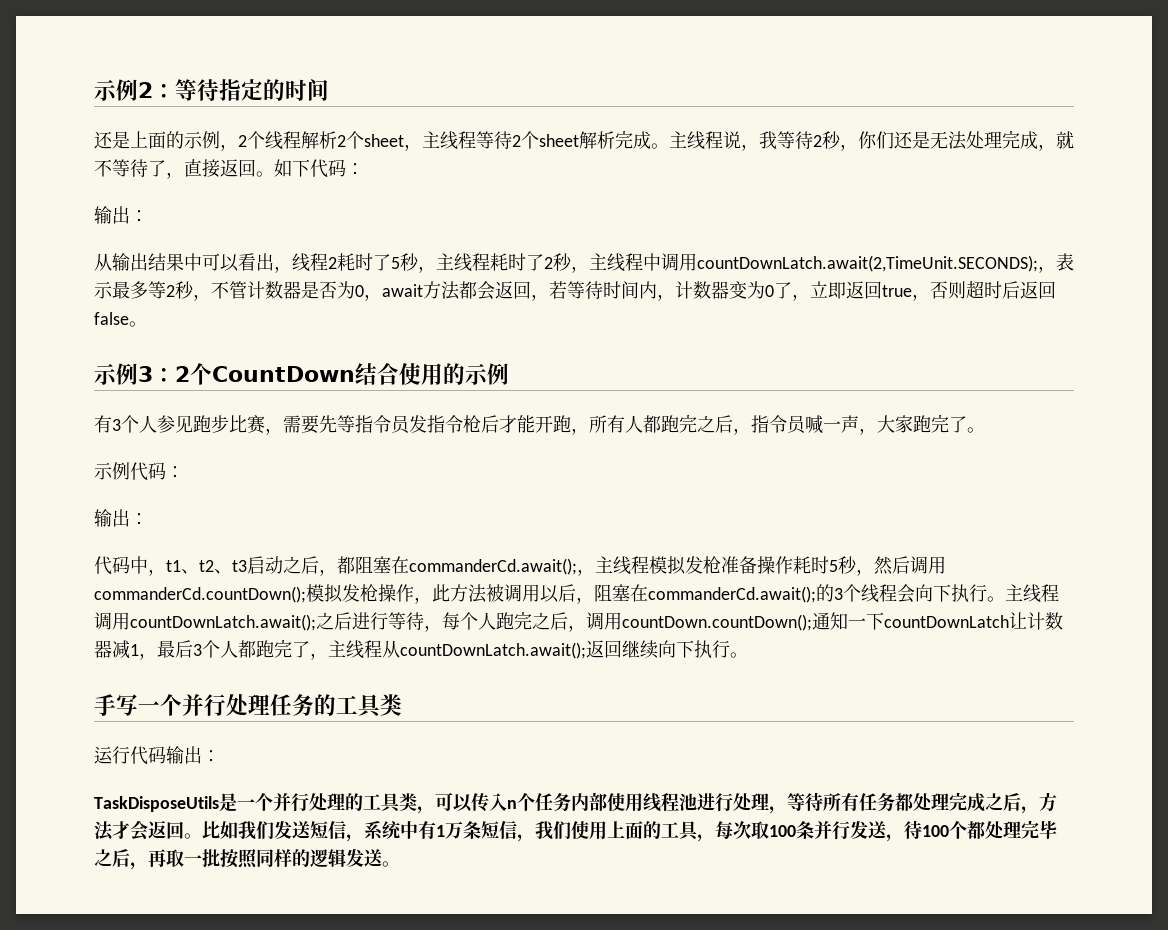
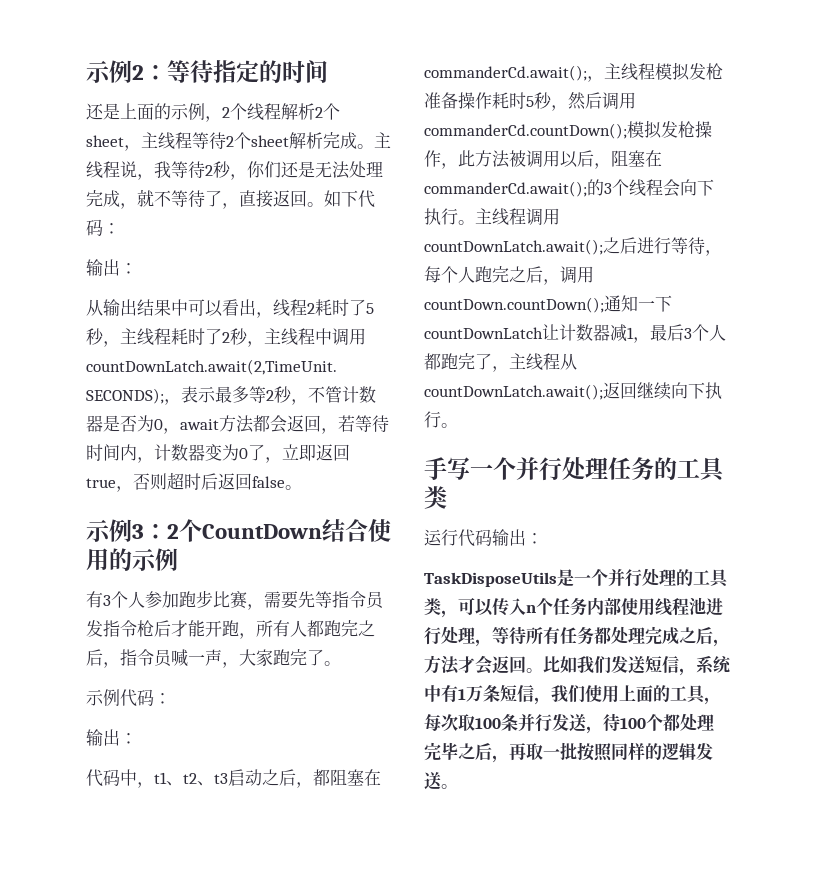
- 有3个人参见跑步比赛，需要先等指令员发指令枪后才能开跑，所有人都跑完之后，指令员喊一声，大家跑完了。
+ 有3个人参加跑步比赛，需要先等指令员发指令枪后才能开跑，所有人都跑完之后，指令员喊一声，大家跑完了。

